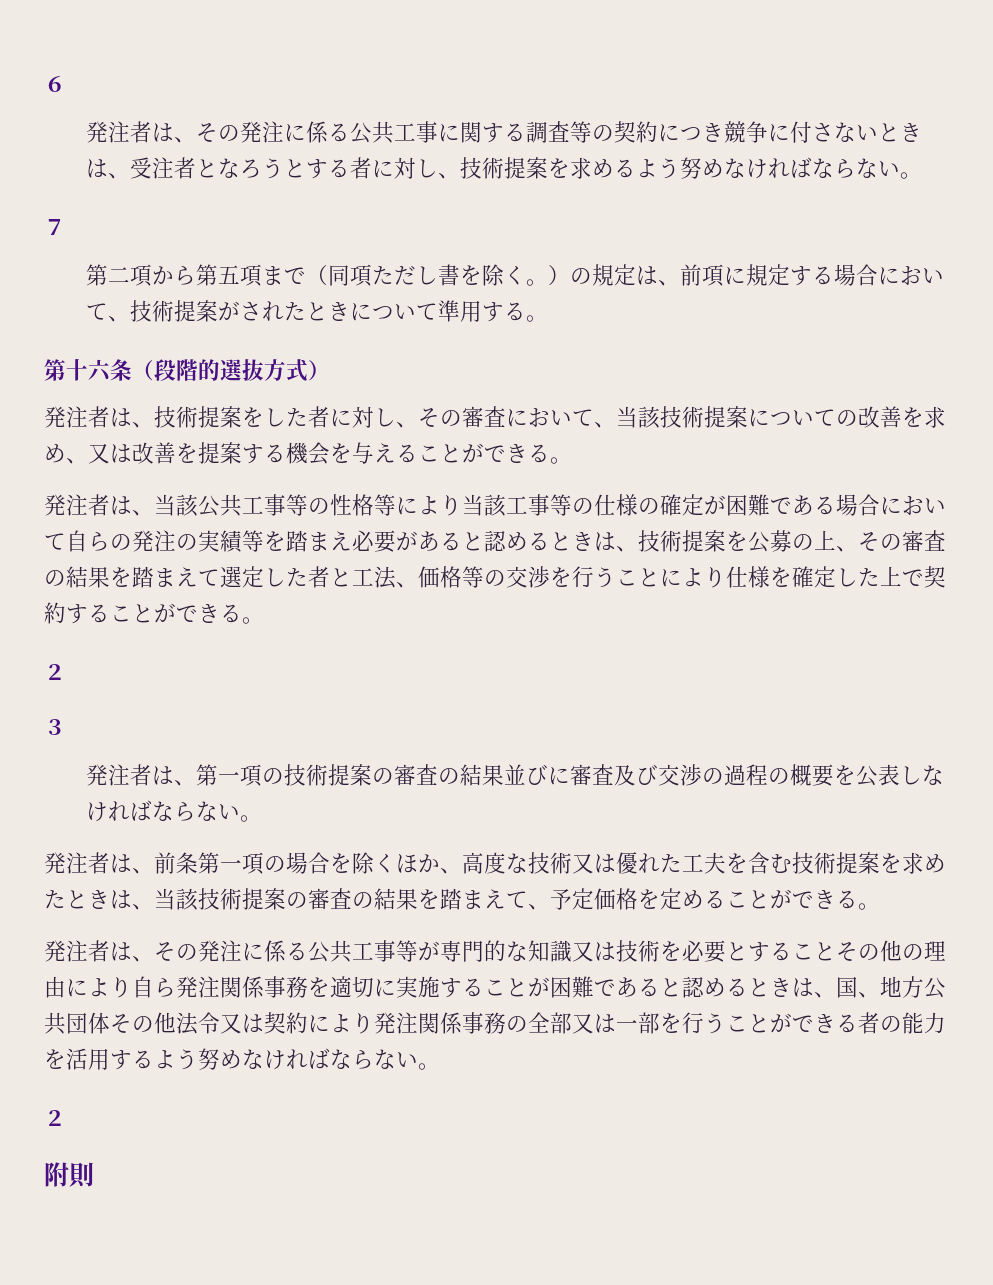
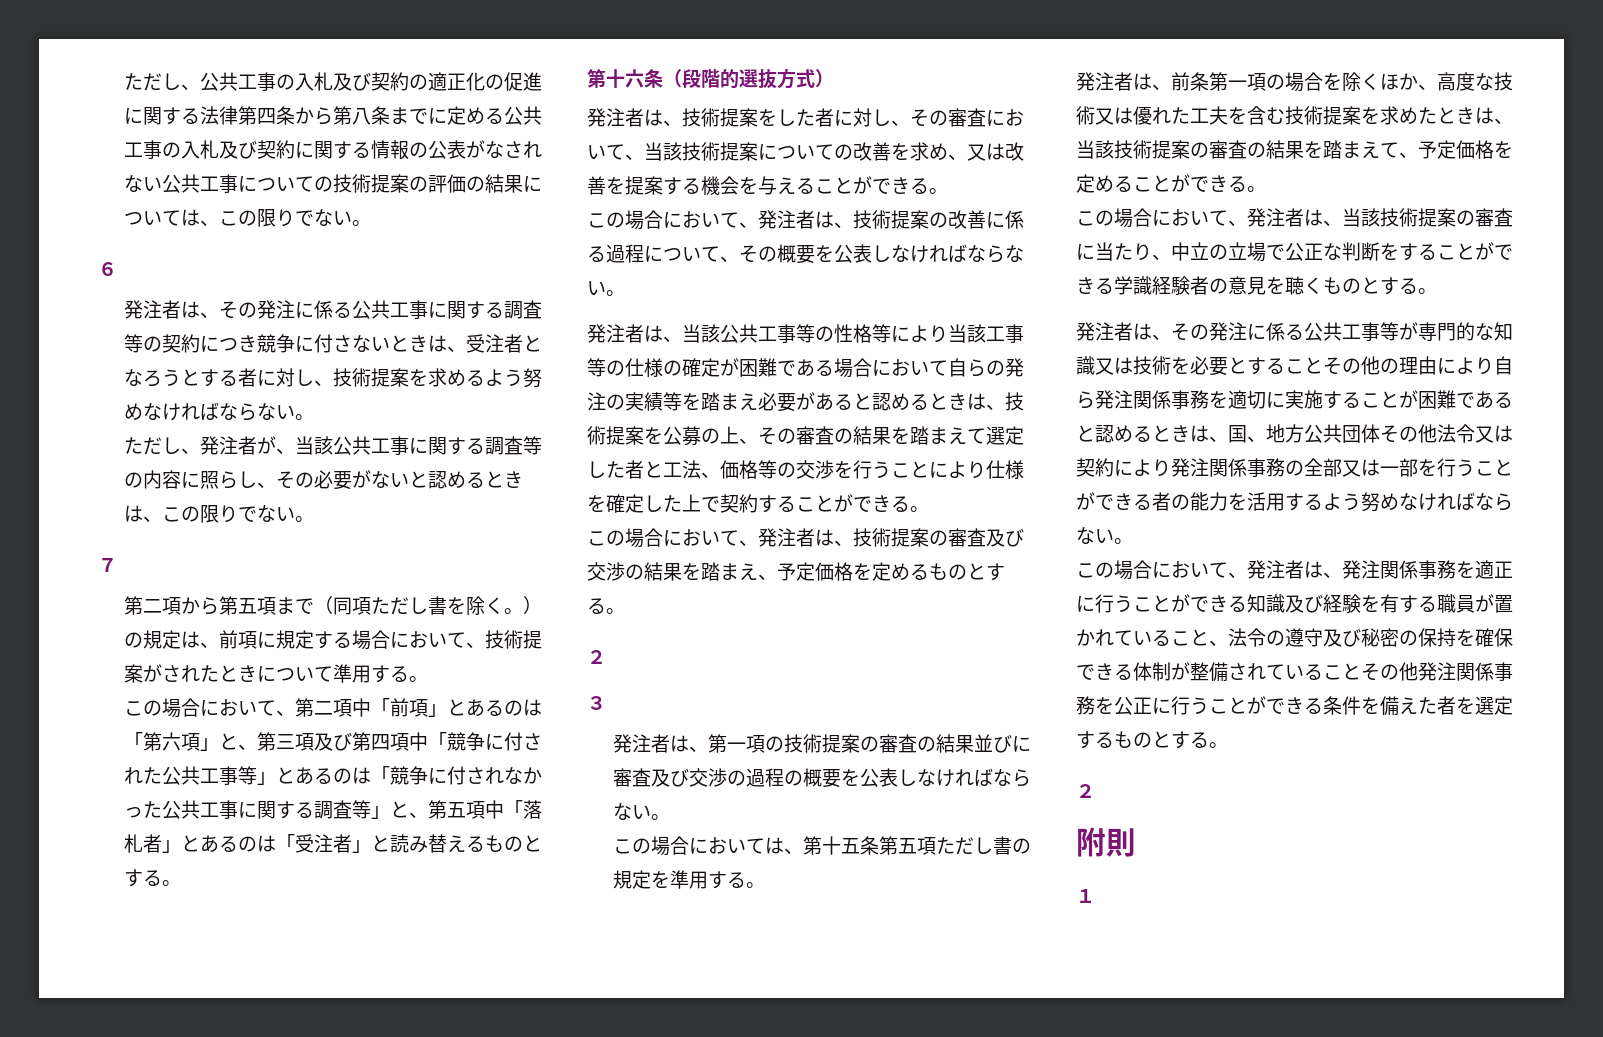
+ ただし、公共工事の入札及び契約の適正化の促進に関する法律第四条から第八条までに定める公共工事の入札及び契約に関する情報の公表がなされない公共工事についての技術提案の評価の結果については、この限りでない。
+ ただし、発注者が、当該公共工事に関する調査等の内容に照らし、その必要がないと認めるときは、この限りでない。
+ この場合において、第二項中「前項」とあるのは「第六項」と、第三項及び第四項中「競争に付された公共工事等」とあるのは「競争に付されなかった公共工事に関する調査等」と、第五項中「落札者」とあるのは「受注者」と読み替えるものとする。
+ この場合において、発注者は、技術提案の改善に係る過程について、その概要を公表しなければならない。
+ この場合において、発注者は、技術提案の審査及び交渉の結果を踏まえ、予定価格を定めるものとする。
+ この場合においては、第十五条第五項ただし書の規定を準用する。
+ この場合において、発注者は、当該技術提案の審査に当たり、中立の立場で公正な判断をすることができる学識経験者の意見を聴くものとする。
+ この場合において、発注者は、発注関係事務を適正に行うことができる知識及び経験を有する職員が置かれていること、法令の遵守及び秘密の保持を確保できる体制が整備されていることその他発注関係事務を公正に行うことができる条件を備えた者を選定するものとする。
+ １

